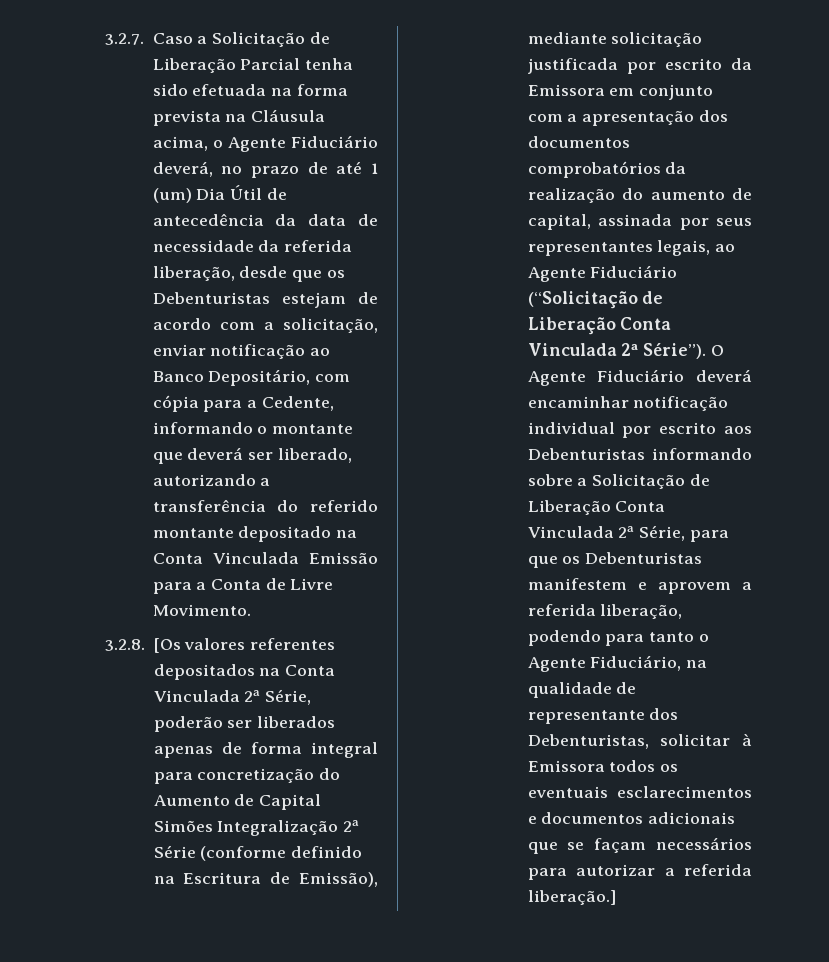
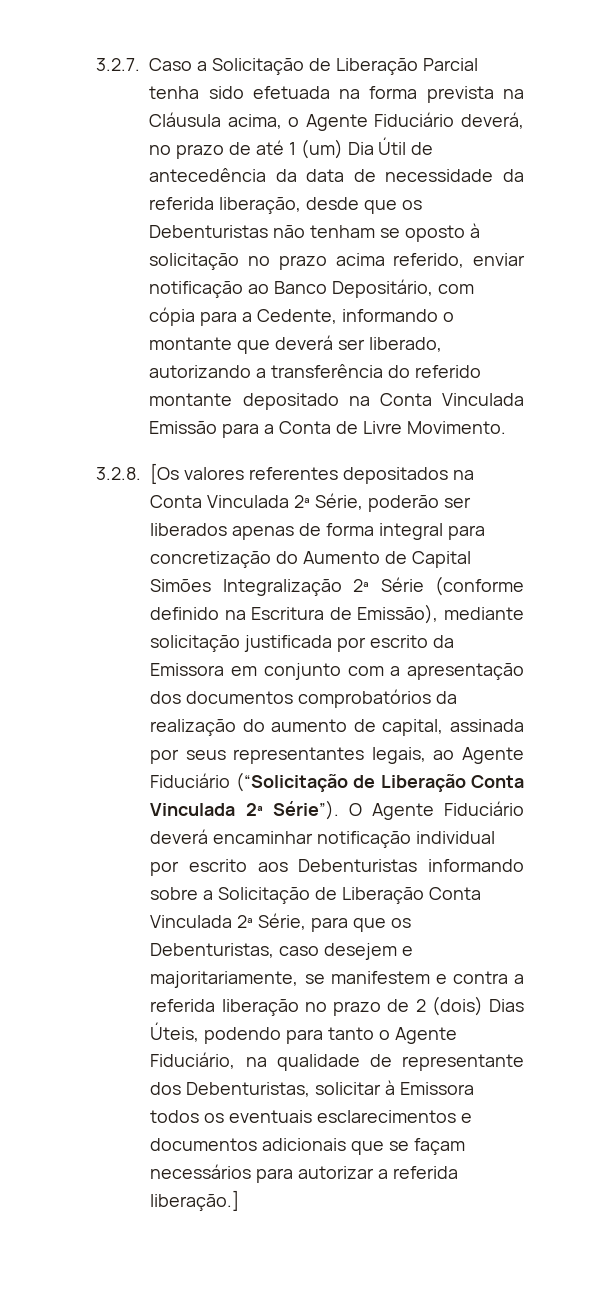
- 3.2.7. Caso a Solicitação de Liberação Parcial tenha sido efetuada na forma prevista na Cláusula acima, o Agente Fiduciário deverá, no prazo de até 1 (um) Dia Útil de antecedência da data de necessidade da referida liberação, desde que os Debenturistas estejam de acordo com a solicitação, enviar notificação ao Banco Depositário, com cópia para a Cedente, informando o montante que deverá ser liberado, autorizando a transferência do referido montante depositado na Conta Vinculada Emissão para a Conta de Livre Movimento.
+ 3.2.7. Caso a Solicitação de Liberação Parcial tenha sido efetuada na forma prevista na Cláusula acima, o Agente Fiduciário deverá, no prazo de até 1 (um) Dia Útil de antecedência da data de necessidade da referida liberação, desde que os Debenturistas não tenham se oposto à solicitação no prazo acima referido, enviar notificação ao Banco Depositário, com cópia para a Cedente, informando o montante que deverá ser liberado, autorizando a transferência do referido montante depositado na Conta Vinculada Emissão para a Conta de Livre Movimento.
- O Agente Fiduciário deverá encaminhar notificação individual por escrito aos Debenturistas informando sobre a Solicitação de Liberação Conta Vinculada 2ª Série, para que os Debenturistas manifestem e aprovem a referida liberação, podendo para tanto o Agente Fiduciário, na qualidade de representante dos Debenturistas, solicitar à Emissora todos os eventuais esclarecimentos e documentos adicionais que se façam necessários para autorizar a referida liberação.]
+ O Agente Fiduciário deverá encaminhar notificação individual por escrito aos Debenturistas informando sobre a Solicitação de Liberação Conta Vinculada 2ª Série, para que os Debenturistas, caso desejem e majoritariamente, se manifestem e contra a referida liberação no prazo de 2 (dois) Dias Úteis, podendo para tanto o Agente Fiduciário, na qualidade de representante dos Debenturistas, solicitar à Emissora todos os eventuais esclarecimentos e documentos adicionais que se façam necessários para autorizar a referida liberação.]

